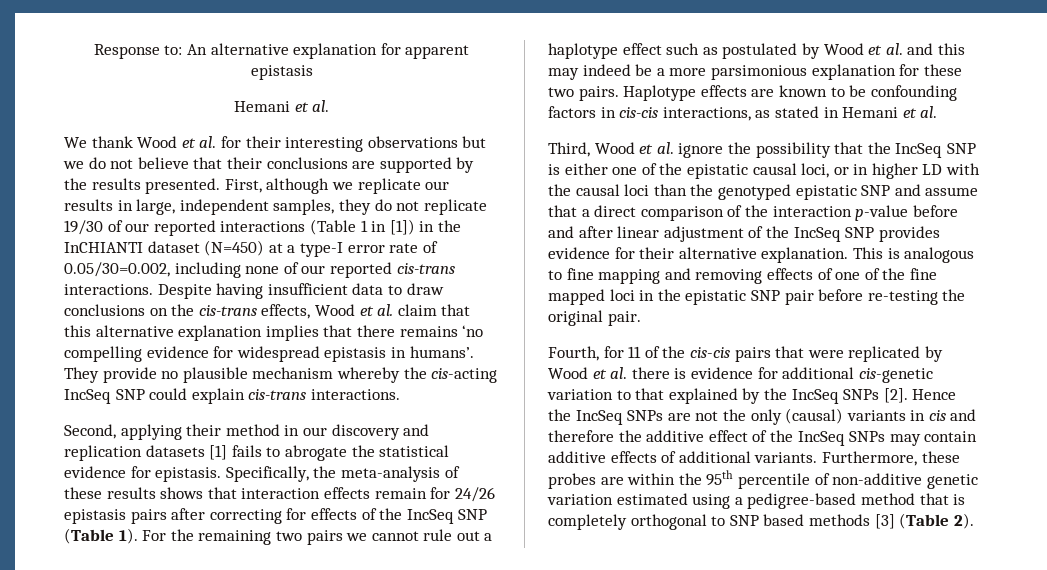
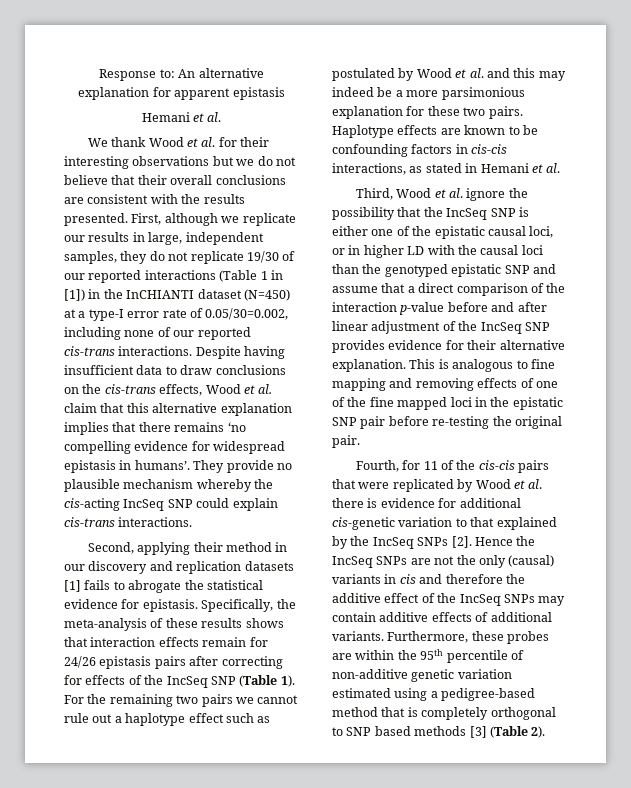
- We thank Wood et al. for their interesting observations but we do not believe that their conclusions are supported by the results presented.
+ We thank Wood et al. for their interesting observations but we do not believe that their overall conclusions are consistent with the results presented.

